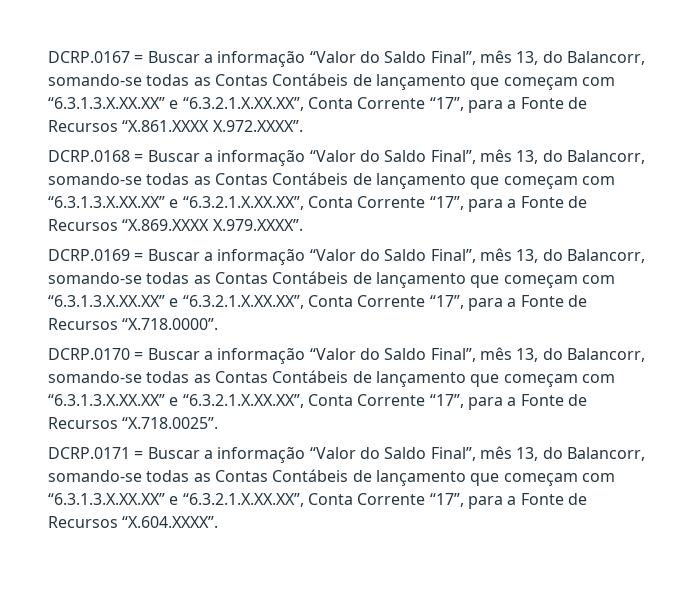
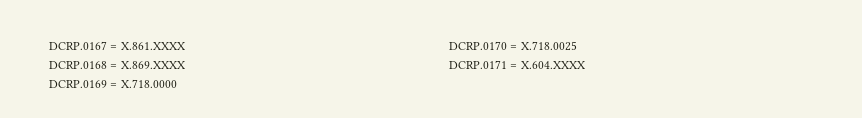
- DCRP.0167 = Buscar a informação “Valor do Saldo Final”, mês 13, do Balancorr, somando-se todas as Contas Contábeis de lançamento que começam com “6.3.1.3.X.XX.XX” e “6.3.2.1.X.XX.XX”, Conta Corrente “17”, para a Fonte de Recursos “X.861.XXXX X.972.XXXX”.
- DCRP.0168 = Buscar a informação “Valor do Saldo Final”, mês 13, do Balancorr, somando-se todas as Contas Contábeis de lançamento que começam com “6.3.1.3.X.XX.XX” e “6.3.2.1.X.XX.XX”, Conta Corrente “17”, para a Fonte de Recursos “X.869.XXXX X.979.XXXX”.
- DCRP.0169 = Buscar a informação “Valor do Saldo Final”, mês 13, do Balancorr, somando-se todas as Contas Contábeis de lançamento que começam com “6.3.1.3.X.XX.XX” e “6.3.2.1.X.XX.XX”, Conta Corrente “17”, para a Fonte de Recursos “X.718.0000”.
- DCRP.0170 = Buscar a informação “Valor do Saldo Final”, mês 13, do Balancorr, somando-se todas as Contas Contábeis de lançamento que começam com “6.3.1.3.X.XX.XX” e “6.3.2.1.X.XX.XX”, Conta Corrente “17”, para a Fonte de Recursos “X.718.0025”.
- DCRP.0171 = Buscar a informação “Valor do Saldo Final”, mês 13, do Balancorr, somando-se todas as Contas Contábeis de lançamento que começam com “6.3.1.3.X.XX.XX” e “6.3.2.1.X.XX.XX”, Conta Corrente “17”, para a Fonte de Recursos “X.604.XXXX”.
+ DCRP.0167 = X.861.XXXX
+ DCRP.0168 = X.869.XXXX
+ DCRP.0169 = X.718.0000
+ DCRP.0170 = X.718.0025
+ DCRP.0171 = X.604.XXXX

